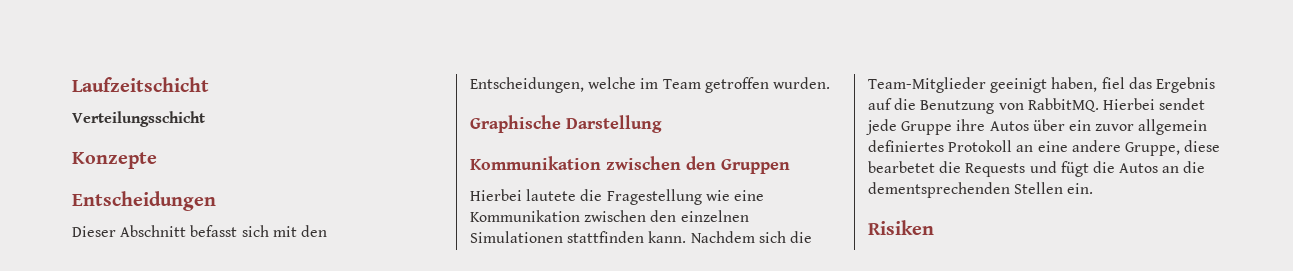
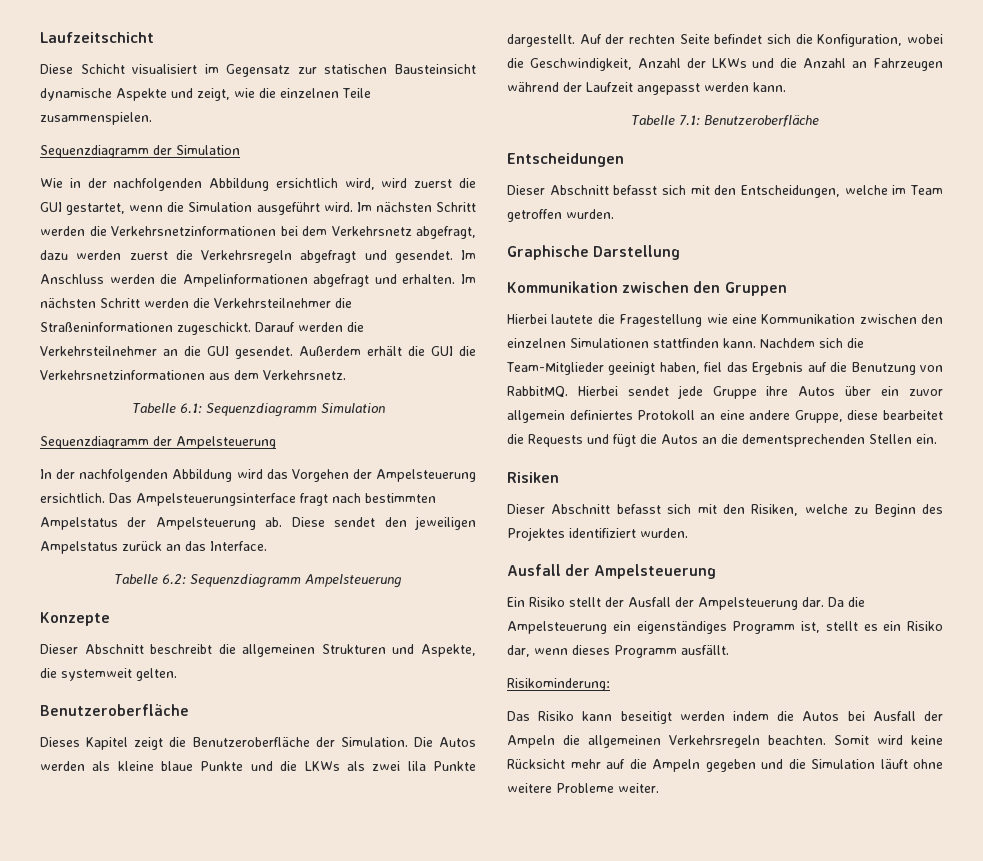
- Verteilungsschicht
+ Diese Schicht visualisiert im Gegensatz zur statischen Bausteinsicht dynamische Aspekte und zeigt, wie die einzelnen Teile zusammenspielen.
+ Sequenzdiagramm der Simulation
+ Wie in der nachfolgenden Abbildung ersichtlich wird, wird zuerst die GUI gestartet, wenn die Simulation ausgeführt wird. Im nächsten Schritt werden die Verkehrsnetzinformationen bei dem Verkehrsnetz abgefragt, dazu werden zuerst die Verkehrsregeln abgefragt und gesendet. Im Anschluss werden die Ampelinformationen abgefragt und erhalten. Im nächsten Schritt werden die Verkehrsteilnehmer die Straßeninformationen zugeschickt. Darauf werden die Verkehrsteilnehmer an die GUI gesendet. Außerdem erhält die GUI die Verkehrsnetzinformationen aus dem Verkehrsnetz.
+ Tabelle 6.1: Sequenzdiagramm Simulation
+ Sequenzdiagramm der Ampelsteuerung
+ In der nachfolgenden Abbildung wird das Vorgehen der Ampelsteuerung ersichtlich. Das Ampelsteuerungsinterface fragt nach bestimmten Ampelstatus der Ampelsteuerung ab. Diese sendet den jeweiligen Ampelstatus zurück an das Interface.
+ Tabelle 6.2: Sequenzdiagramm Ampelsteuerung
  Konzepte
+ Dieser Abschnitt beschreibt die allgemeinen Strukturen und Aspekte, die systemweit gelten.
+ Benutzeroberfläche
+ Dieses Kapitel zeigt die Benutzeroberfläche der Simulation. Die Autos werden als kleine blaue Punkte und die LKWs als zwei lila Punkte dargestellt. Auf der rechten Seite befindet sich die Konfiguration, wobei die Geschwindigkeit, Anzahl der LKWs und die Anzahl an Fahrzeugen während der Laufzeit angepasst werden kann.
+ Tabelle 7.1: Benutzeroberfläche
- Hierbei sendet jede Gruppe ihre Autos über ein zuvor allgemein definiertes Protokoll an eine andere Gruppe, diese bearbetet die Requests und fügt die Autos an die dementsprechenden Stellen ein.
+ Hierbei sendet jede Gruppe ihre Autos über ein zuvor allgemein definiertes Protokoll an eine andere Gruppe, diese bearbeitet die Requests und fügt die Autos an die dementsprechenden Stellen ein.
+ Dieser Abschnitt befasst sich mit den Risiken, welche zu Beginn des Projektes identifiziert wurden.
+ Ausfall der Ampelsteuerung
+ Ein Risiko stellt der Ausfall der Ampelsteuerung dar. Da die Ampelsteuerung ein eigenständiges Programm ist, stellt es ein Risiko dar, wenn dieses Programm ausfällt.
+ Risikominderung:
+ Das Risiko kann beseitigt werden indem die Autos bei Ausfall der Ampeln die allgemeinen Verkehrsregeln beachten. Somit wird keine Rücksicht mehr auf die Ampeln gegeben und die Simulation läuft ohne weitere Probleme weiter.

